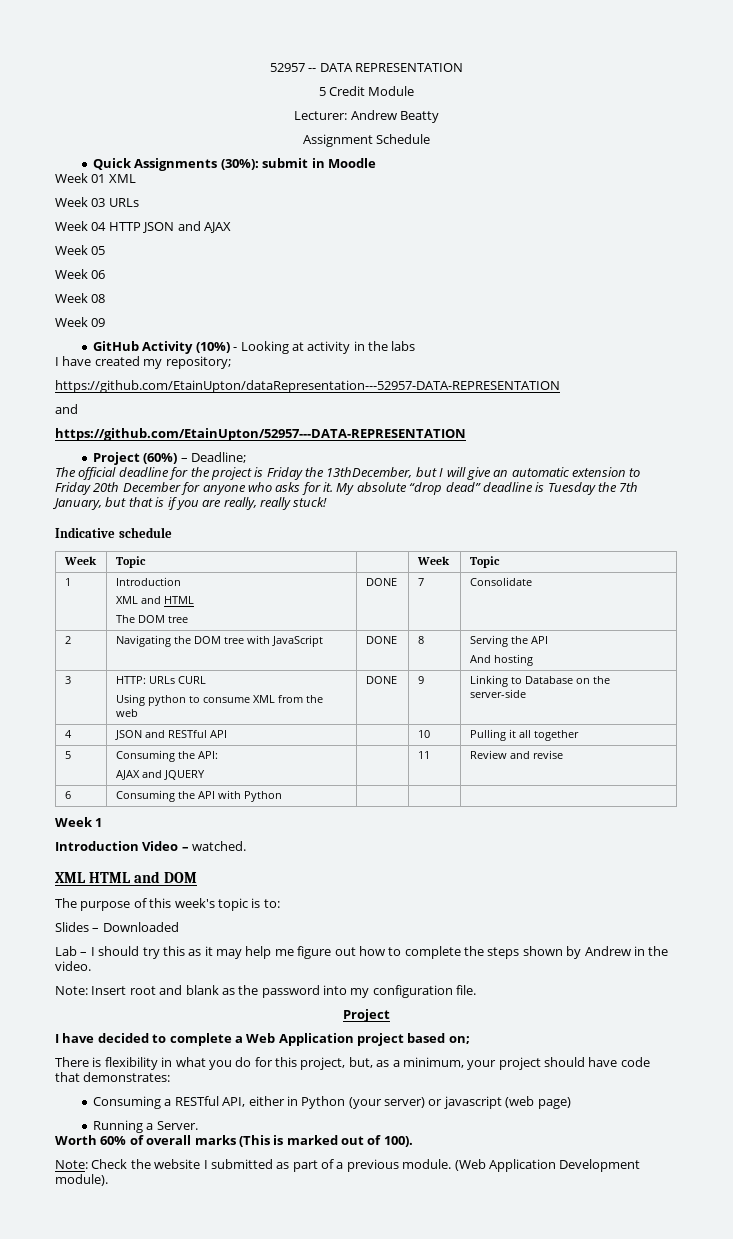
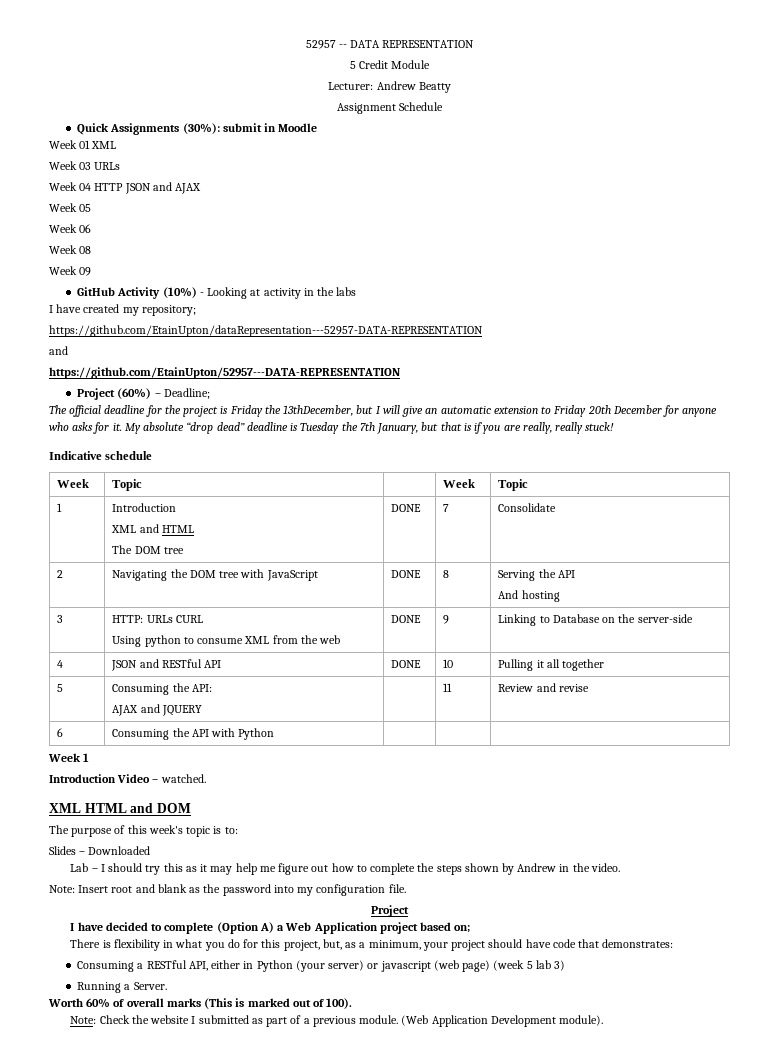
- 4 | JSON and RESTful API | | 10 | Pulling it all together
+ 4 | JSON and RESTful API | DONE | 10 | Pulling it all together
- I have decided to complete a Web Application project based on;
+ I have decided to complete (Option A) a Web Application project based on;
- Consuming a RESTful API, either in Python (your server) or javascript (web page)
+ Consuming a RESTful API, either in Python (your server) or javascript (web page) (week 5 lab 3)

